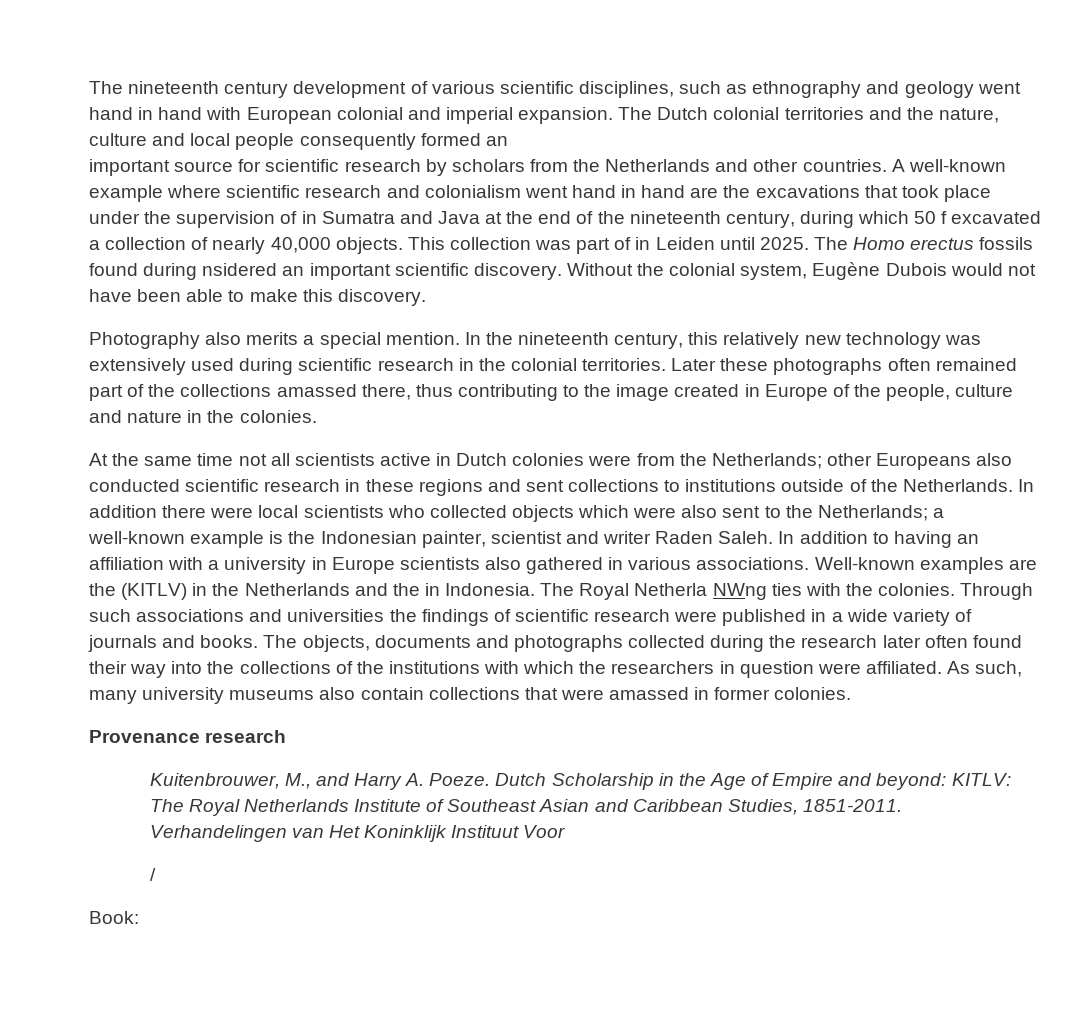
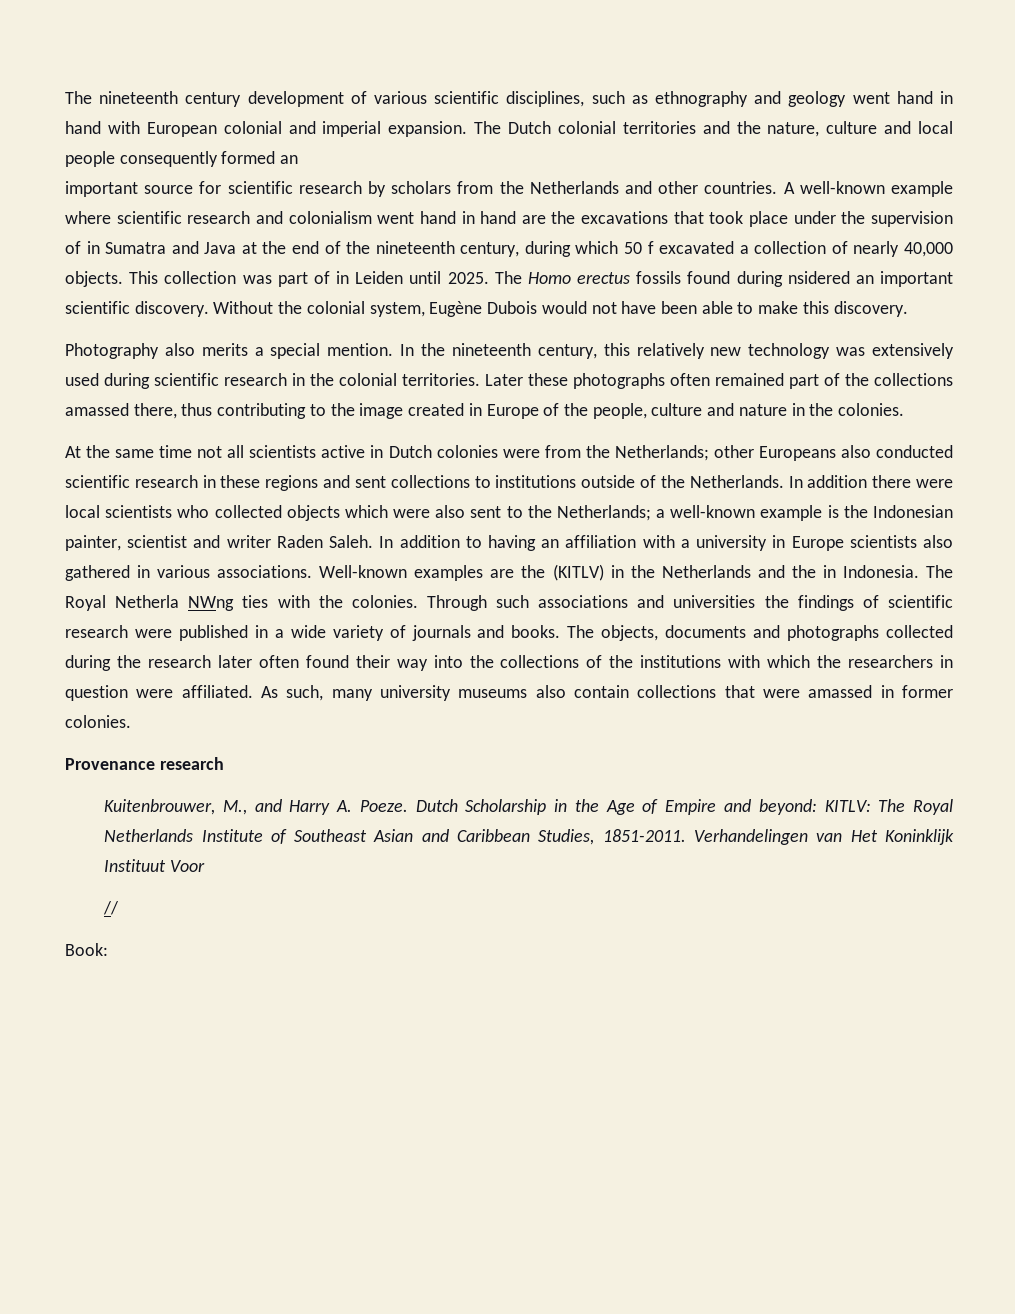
  Verhandelingen van Het Koninklijk Instituut Voor
- /
+ //

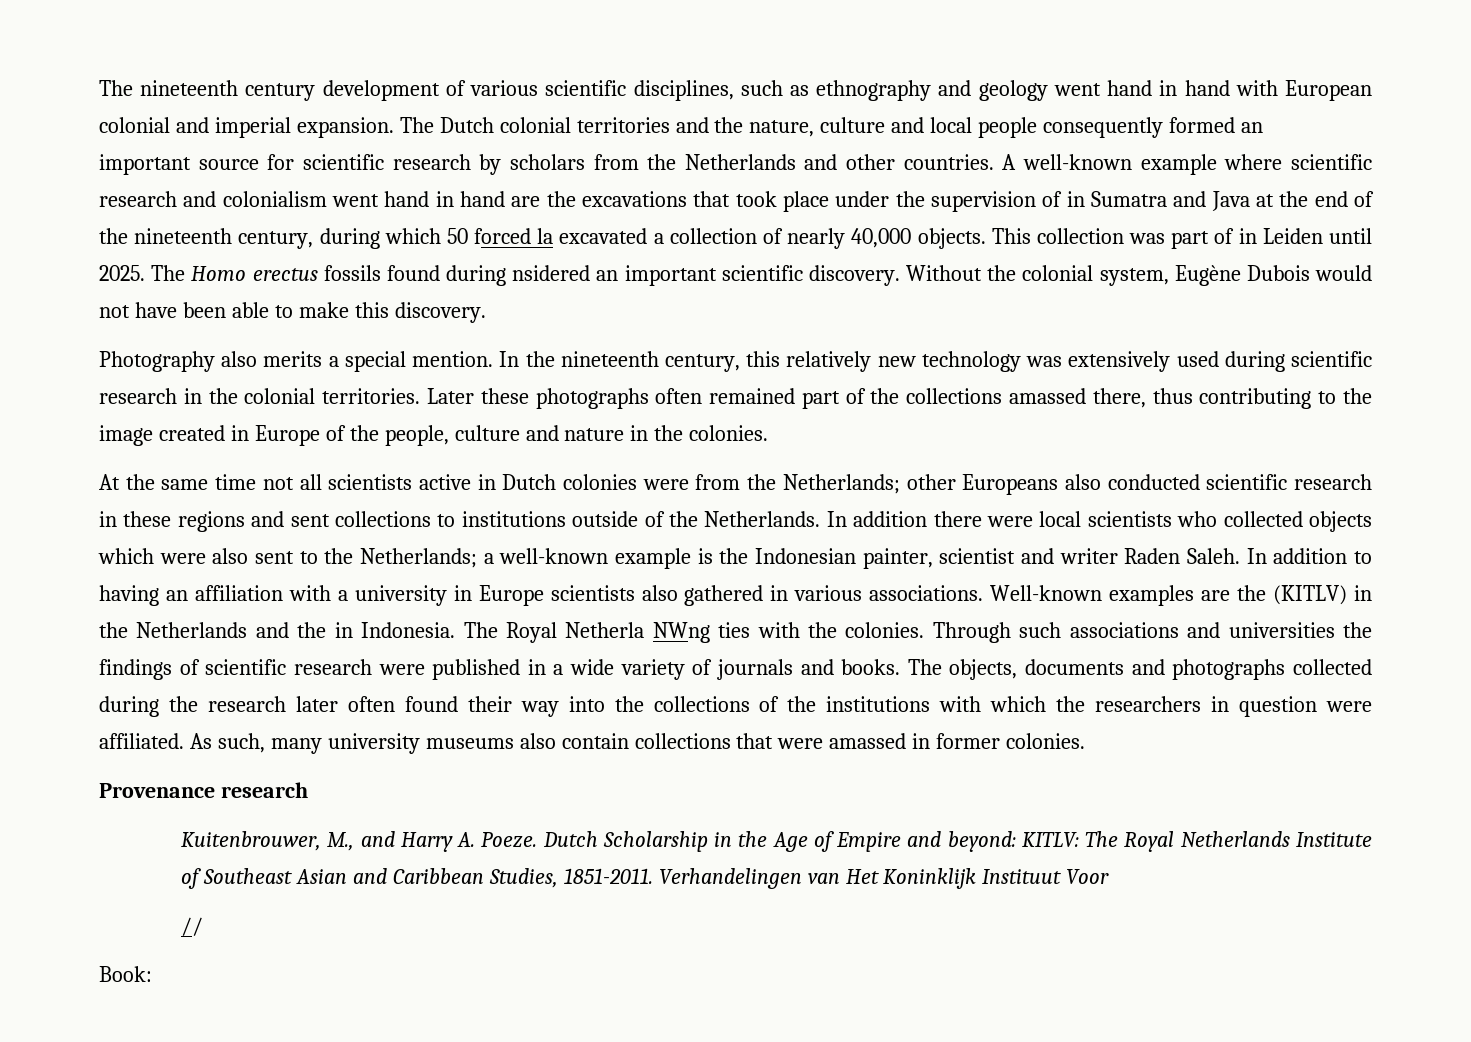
- A well-known example where scientific research and colonialism went hand in hand are the excavations that took place under the supervision of in Sumatra and Java at the end of the nineteenth century, during which 50 f excavated a collection of nearly 40,000 objects.
+ A well-known example where scientific research and colonialism went hand in hand are the excavations that took place under the supervision of in Sumatra and Java at the end of the nineteenth century, during which 50 forced la excavated a collection of nearly 40,000 objects.

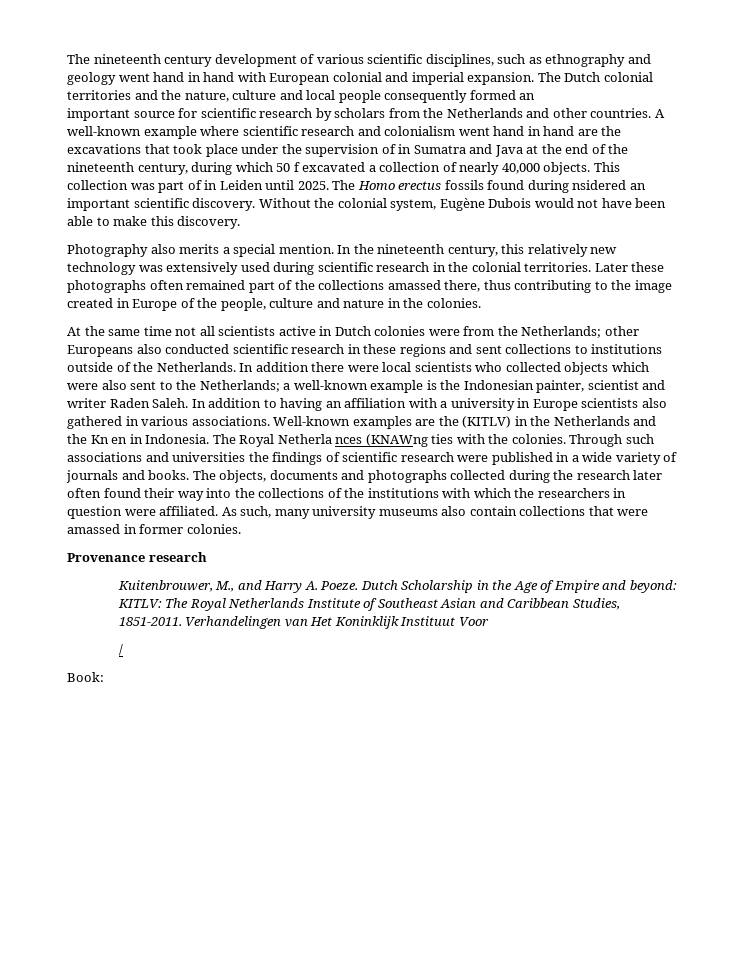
- A well-known example where scientific research and colonialism went hand in hand are the excavations that took place under the supervision of in Sumatra and Java at the end of the nineteenth century, during which 50 forced la excavated a collection of nearly 40,000 objects.
+ A well-known example where scientific research and colonialism went hand in hand are the excavations that took place under the supervision of in Sumatra and Java at the end of the nineteenth century, during which 50 f excavated a collection of nearly 40,000 objects.
- Well-known examples are the (KITLV) in the Netherlands and the in Indonesia.
+ Well-known examples are the (KITLV) in the Netherlands and the Kn en in Indonesia.
- The Royal Netherla NWng ties with the colonies.
+ The Royal Netherla nces (KNAWng ties with the colonies.
  Verhandelingen van Het Koninklijk Instituut Voor
- //
+ /

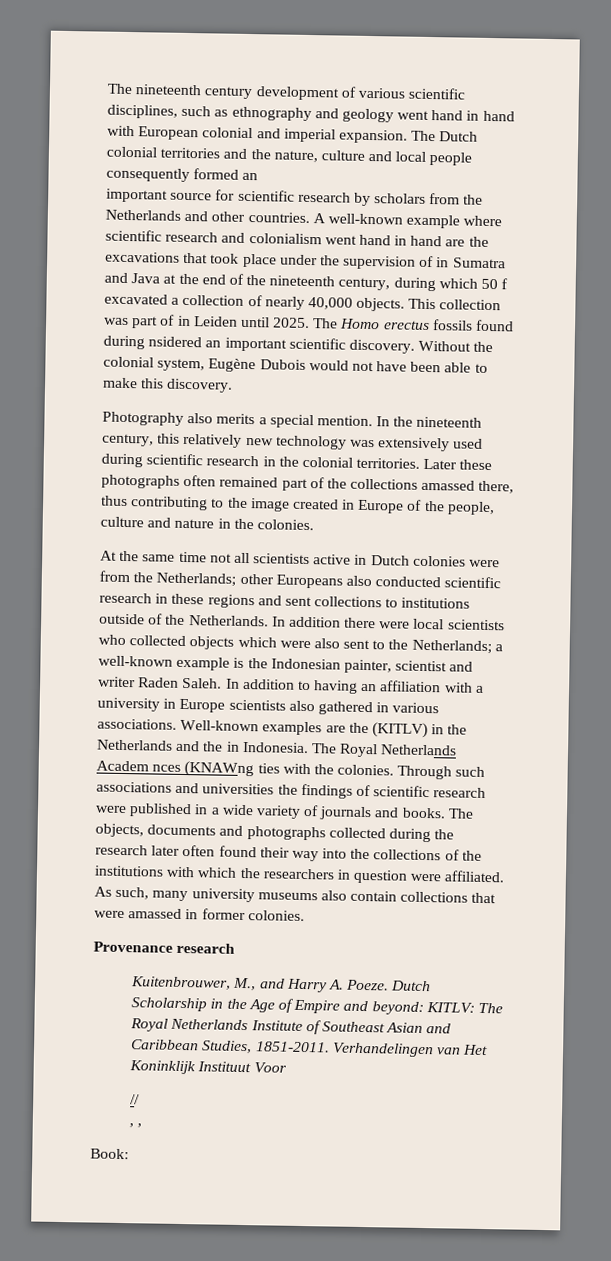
- Well-known examples are the (KITLV) in the Netherlands and the Kn en in Indonesia.
+ Well-known examples are the (KITLV) in the Netherlands and the in Indonesia.
- The Royal Netherla nces (KNAWng ties with the colonies.
+ The Royal Netherlands Academ nces (KNAWng ties with the colonies.
  Verhandelingen van Het Koninklijk Instituut Voor
- /
+ //
+ , ,

